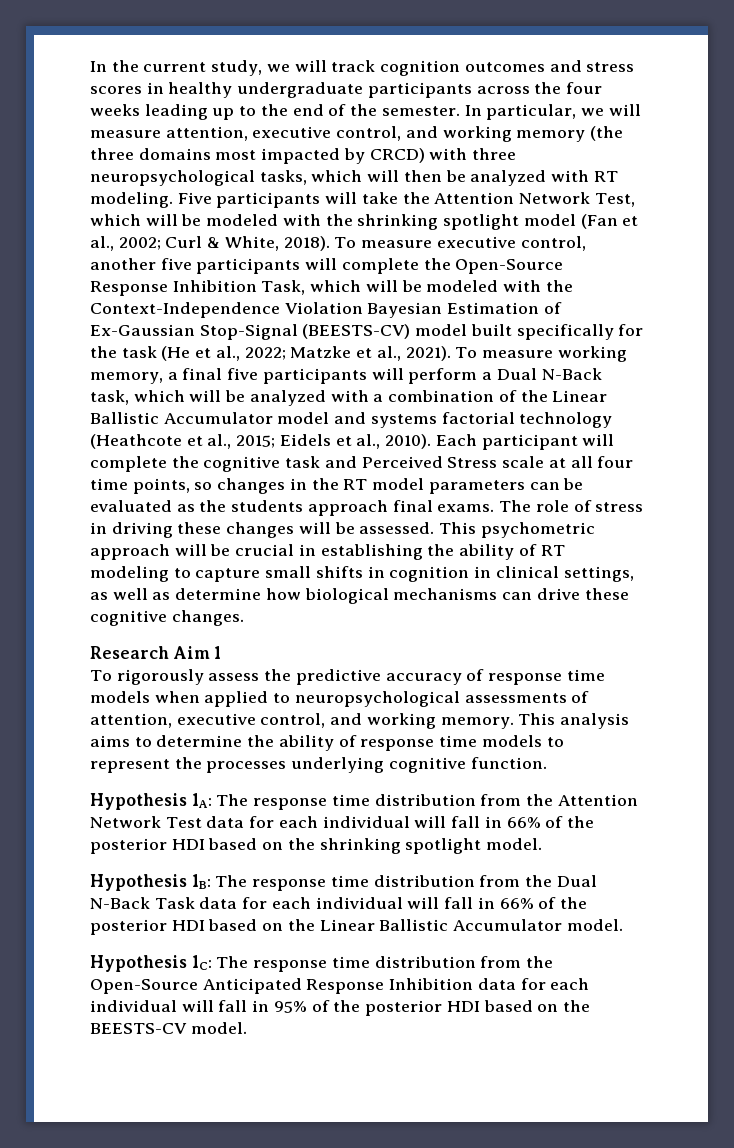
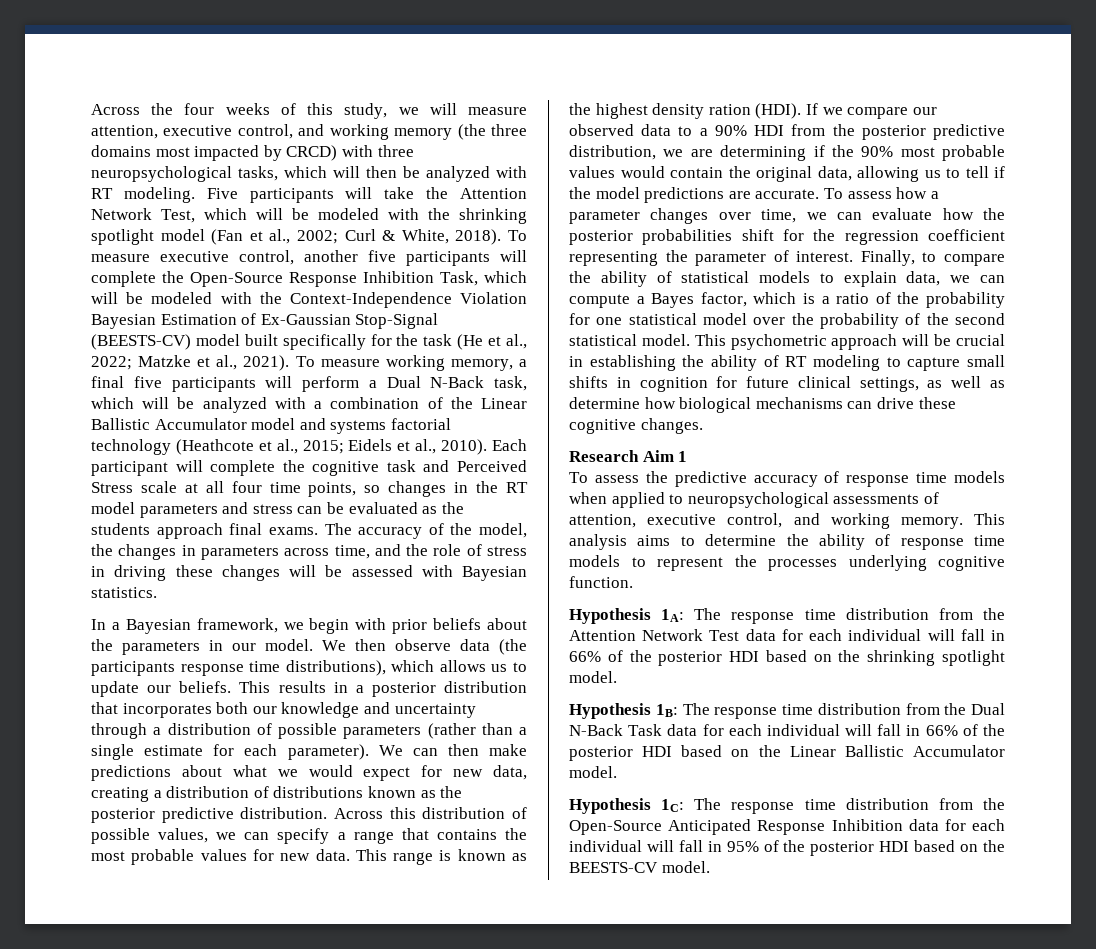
- In the current study, we will track cognition outcomes and stress scores in healthy undergraduate participants across the four weeks leading up to the end of the semester. In particular, we will measure attention, executive control, and working memory (the three domains most impacted by CRCD) with three neuropsychological tasks, which will then be analyzed with RT modeling.
+ Across the four weeks of this study, we will measure attention, executive control, and working memory (the three domains most impacted by CRCD) with three neuropsychological tasks, which will then be analyzed with RT modeling.
- Each participant will complete the cognitive task and Perceived Stress scale at all four time points, so changes in the RT model parameters can be evaluated as the students approach final exams.
+ Each participant will complete the cognitive task and Perceived Stress scale at all four time points, so changes in the RT model parameters and stress can be evaluated as the students approach final exams.
- The role of stress in driving these changes will be assessed.
+ The accuracy of the model, the changes in parameters across time, and the role of stress in driving these changes will be assessed with Bayesian statistics.
+ In a Bayesian framework, we begin with prior beliefs about the parameters in our model. We then observe data (the participants response time distributions), which allows us to update our beliefs. This results in a posterior distribution that incorporates both our knowledge and uncertainty through a distribution of possible parameters (rather than a single estimate for each parameter). We can then make predictions about what we would expect for new data, creating a distribution of distributions known as the posterior predictive distribution. Across this distribution of possible values, we can specify a range that contains the most probable values for new data. This range is known as the highest density ration (HDI). If we compare our observed data to a 90% HDI from the posterior predictive distribution, we are determining if the 90% most probable values would contain the original data, allowing us to tell if the model predictions are accurate. To assess how a parameter changes over time, we can evaluate how the posterior probabilities shift for the regression coefficient representing the parameter of interest. Finally, to compare the ability of statistical models to explain data, we can compute a Bayes factor, which is a ratio of the probability for one statistical model over the probability of the second statistical model.
- This psychometric approach will be crucial in establishing the ability of RT modeling to capture small shifts in cognition in clinical settings, as well as determine how biological mechanisms can drive these cognitive changes.
+ This psychometric approach will be crucial in establishing the ability of RT modeling to capture small shifts in cognition for future clinical settings, as well as determine how biological mechanisms can drive these cognitive changes.
- To rigorously assess the predictive accuracy of response time models when applied to neuropsychological assessments of attention, executive control, and working memory.
+ To assess the predictive accuracy of response time models when applied to neuropsychological assessments of attention, executive control, and working memory.

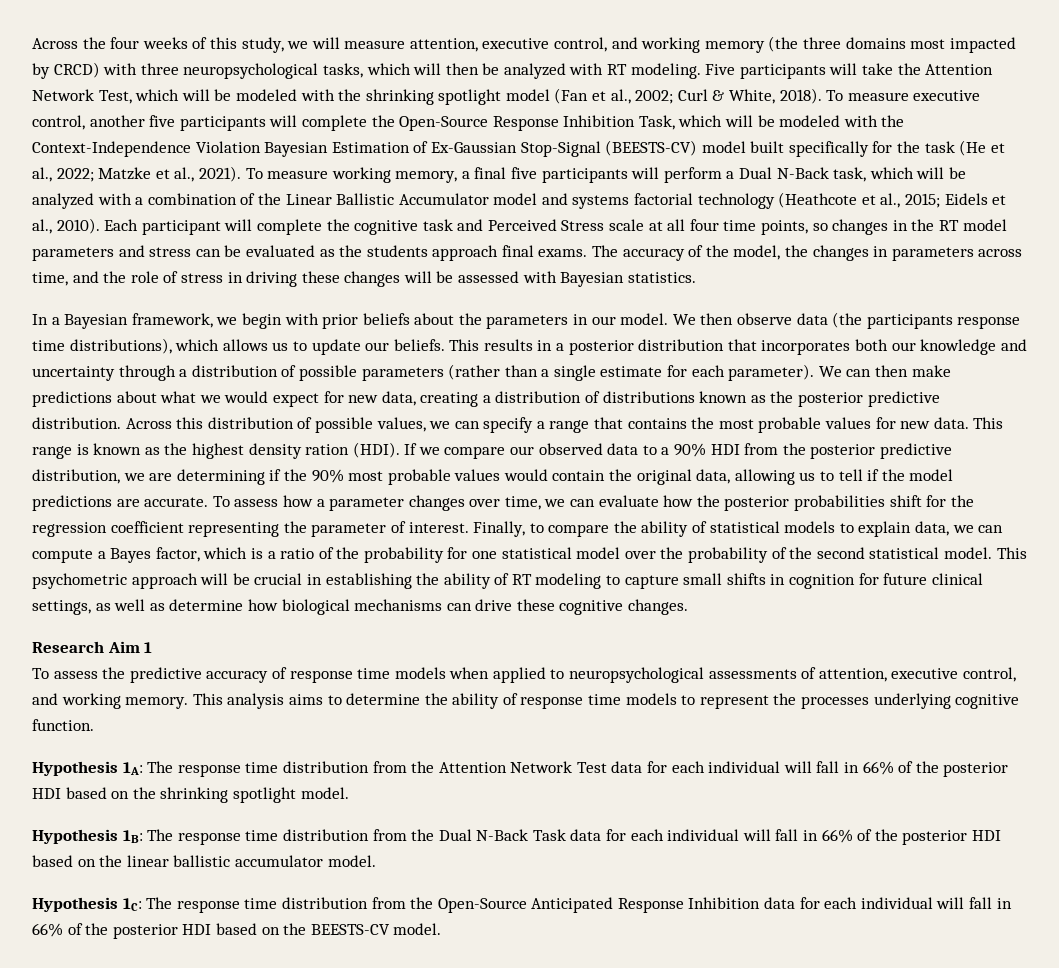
- Hypothesis 1B: The response time distribution from the Dual N-Back Task data for each individual will fall in 66% of the posterior HDI based on the Linear Ballistic Accumulator model.
+ Hypothesis 1B: The response time distribution from the Dual N-Back Task data for each individual will fall in 66% of the posterior HDI based on the linear ballistic accumulator model.
- Hypothesis 1C: The response time distribution from the Open-Source Anticipated Response Inhibition data for each individual will fall in 95% of the posterior HDI based on the BEESTS-CV model.
+ Hypothesis 1C: The response time distribution from the Open-Source Anticipated Response Inhibition data for each individual will fall in 66% of the posterior HDI based on the BEESTS-CV model.

